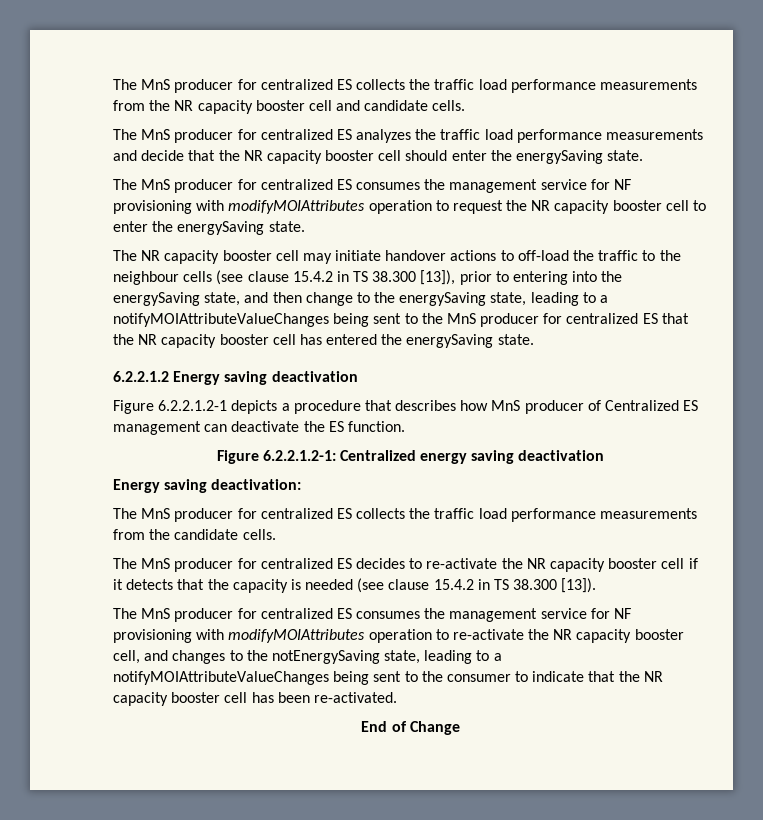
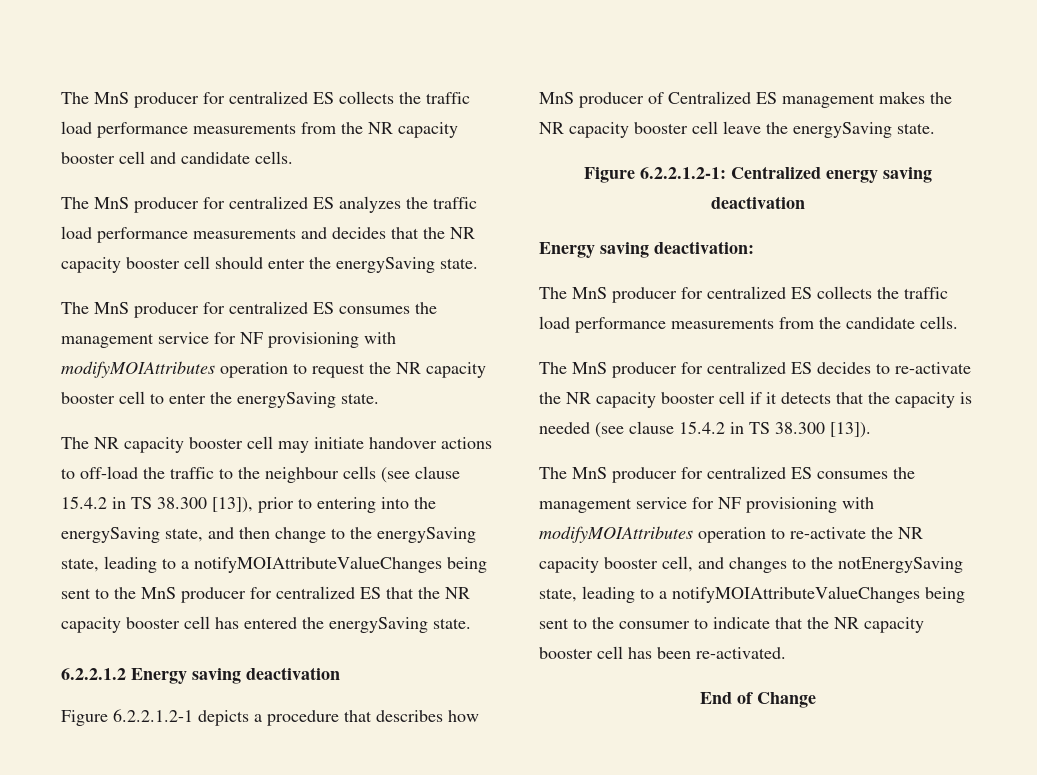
- The MnS producer for centralized ES analyzes the traffic load performance measurements and decide that the NR capacity booster cell should enter the energySaving state.
+ The MnS producer for centralized ES analyzes the traffic load performance measurements and decides that the NR capacity booster cell should enter the energySaving state.
- Figure 6.2.2.1.2-1 depicts a procedure that describes how MnS producer of Centralized ES management can deactivate the ES function.
+ Figure 6.2.2.1.2-1 depicts a procedure that describes how MnS producer of Centralized ES management makes the NR capacity booster cell leave the energySaving state.

